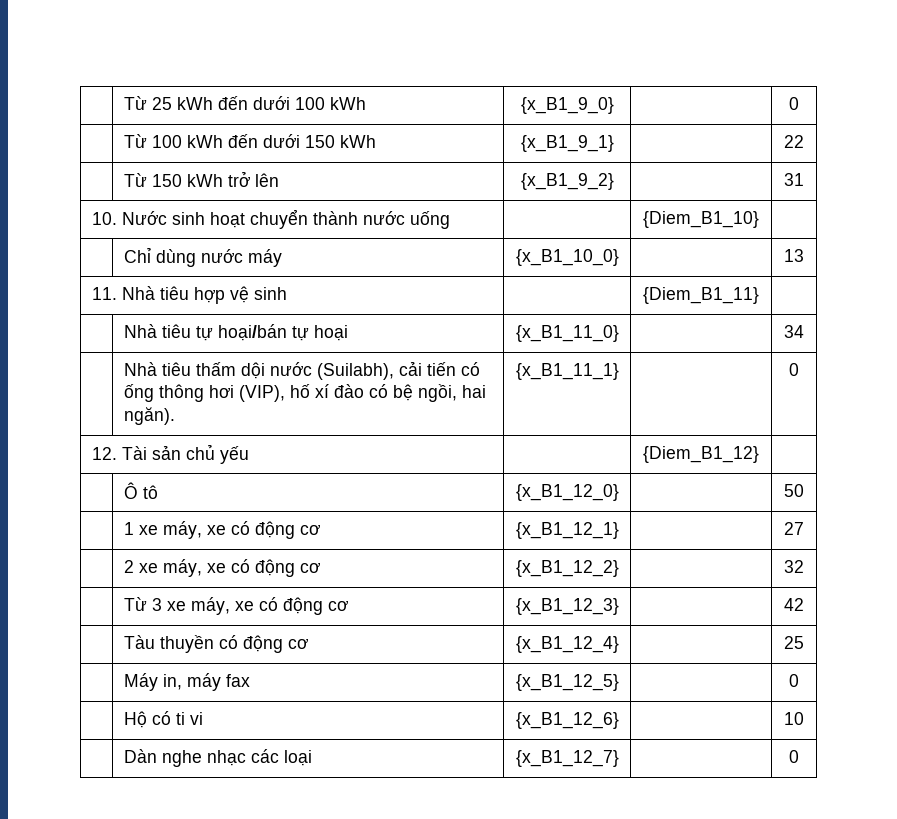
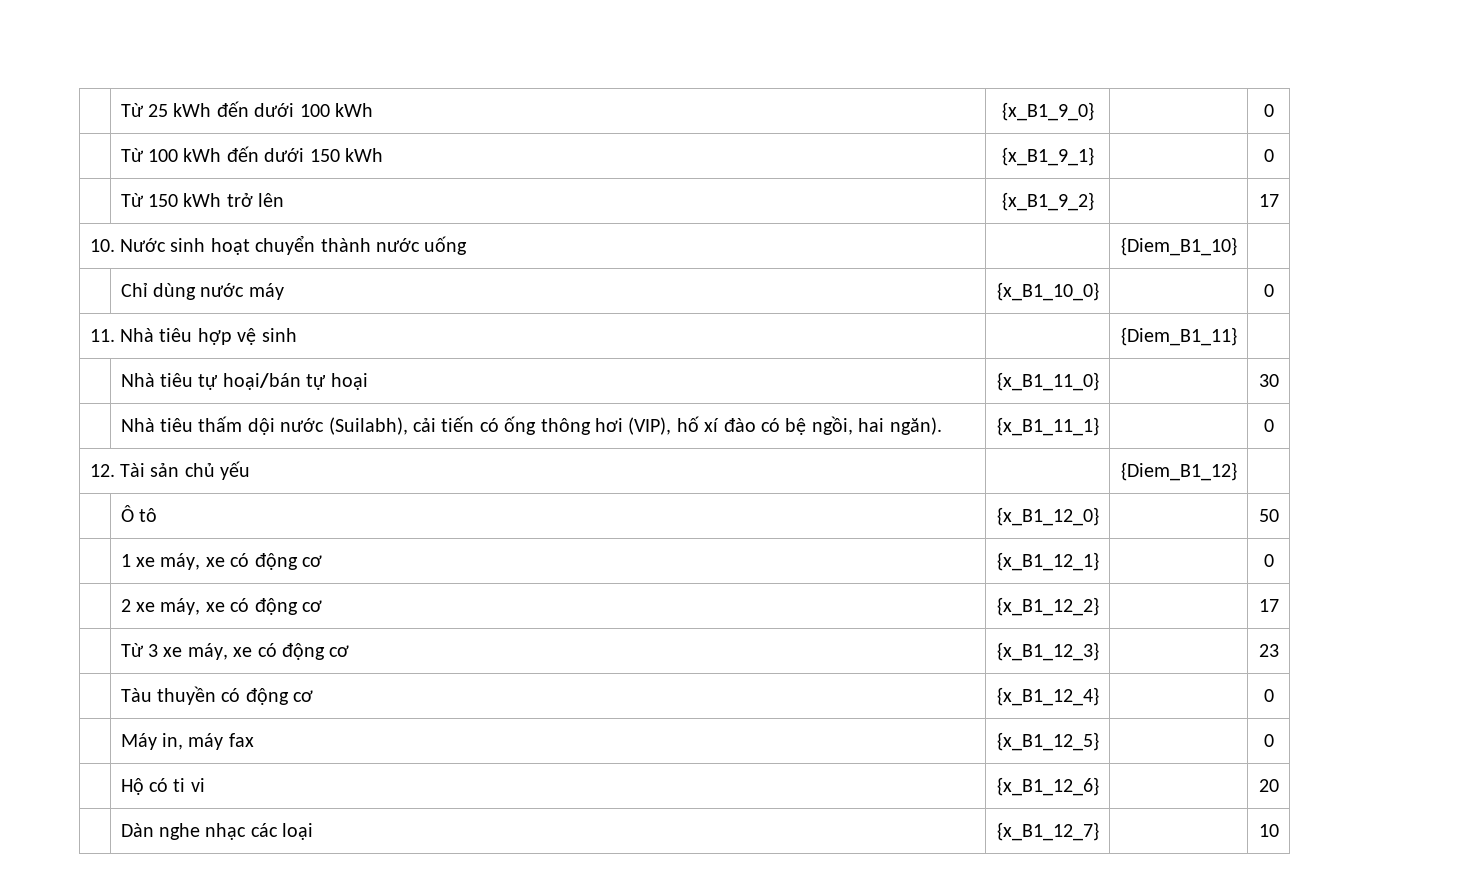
- | Từ 100 kWh đến dưới 150 kWh | {x_B1_9_1} | | 22
+ | Từ 100 kWh đến dưới 150 kWh | {x_B1_9_1} | | 0
- | Từ 150 kWh trở lên | {x_B1_9_2} | | 31
+ | Từ 150 kWh trở lên | {x_B1_9_2} | | 17
- | Chỉ dùng nước máy | {x_B1_10_0} | | 13
+ | Chỉ dùng nước máy | {x_B1_10_0} | | 0
- | Nhà tiêu tự hoại/bán tự hoại | {x_B1_11_0} | | 34
+ | Nhà tiêu tự hoại/bán tự hoại | {x_B1_11_0} | | 30
- | 1 xe máy, xe có động cơ | {x_B1_12_1} | | 27
+ | 1 xe máy, xe có động cơ | {x_B1_12_1} | | 0
- | 2 xe máy, xe có động cơ | {x_B1_12_2} | | 32
+ | 2 xe máy, xe có động cơ | {x_B1_12_2} | | 17
- | Từ 3 xe máy, xe có động cơ | {x_B1_12_3} | | 42
+ | Từ 3 xe máy, xe có động cơ | {x_B1_12_3} | | 23
- | Tàu thuyền có động cơ | {x_B1_12_4} | | 25
+ | Tàu thuyền có động cơ | {x_B1_12_4} | | 0
- | Hộ có ti vi | {x_B1_12_6} | | 10
+ | Hộ có ti vi | {x_B1_12_6} | | 20
- | Dàn nghe nhạc các loại | {x_B1_12_7} | | 0
+ | Dàn nghe nhạc các loại | {x_B1_12_7} | | 10

